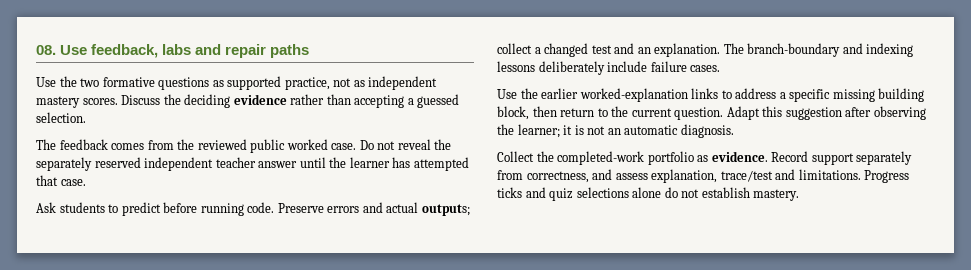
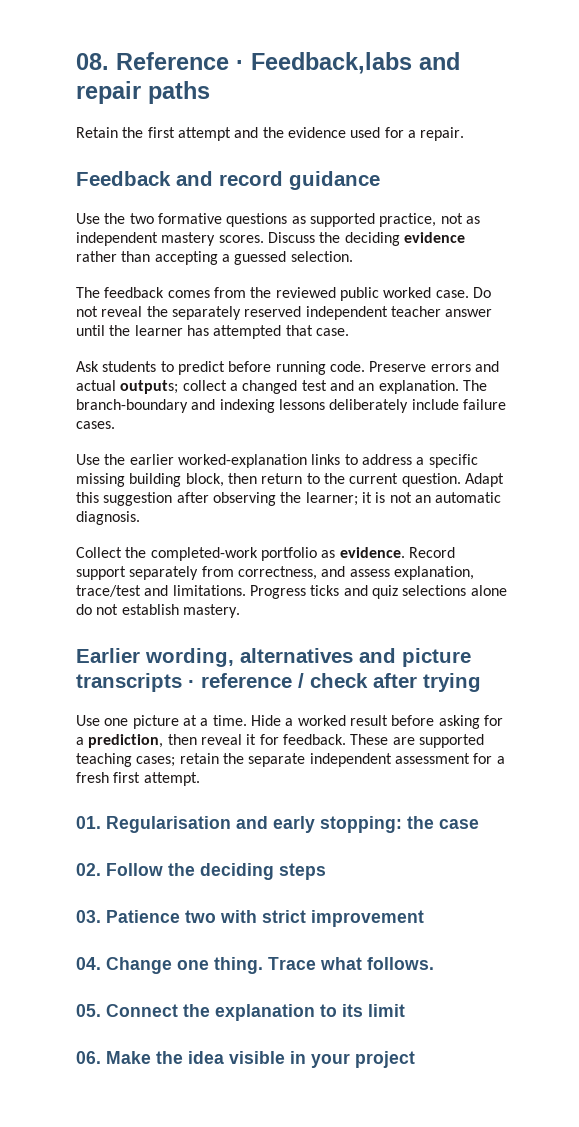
- 08. Use feedback, labs and repair paths
+ 08. Reference · Feedback,labs and repair paths
+ Retain the first attempt and the evidence used for a repair.
+ Feedback and record guidance
+ Earlier wording, alternatives and picture transcripts · reference / check after trying
+ Use one picture at a time. Hide a worked result before asking for a prediction, then reveal it for feedback. These are supported teaching cases; retain the separate independent assessment for a fresh first attempt.
+ 01. Regularisation and early stopping: the case
+ 02. Follow the deciding steps
+ 03. Patience two with strict improvement
+ 04. Change one thing. Trace what follows.
+ 05. Connect the explanation to its limit
+ 06. Make the idea visible in your project

